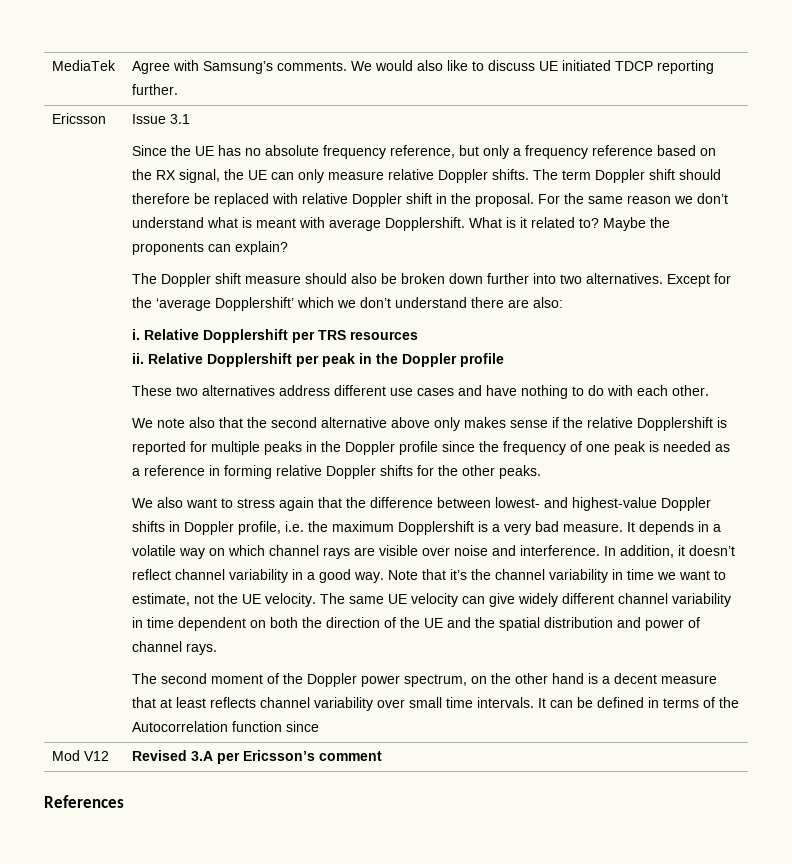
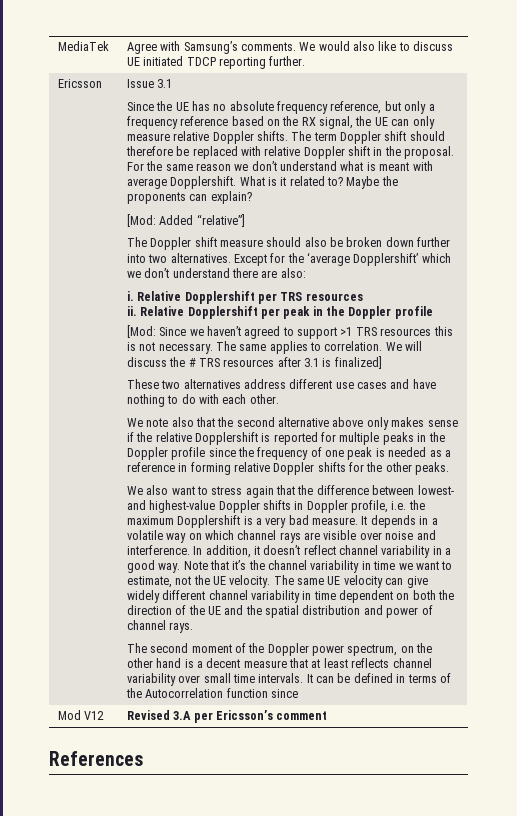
+ [Mod: Added “relative”]
+ [Mod: Since we haven’t agreed to support >1 TRS resources this is not necessary. The same applies to correlation. We will discuss the # TRS resources after 3.1 is finalized]

